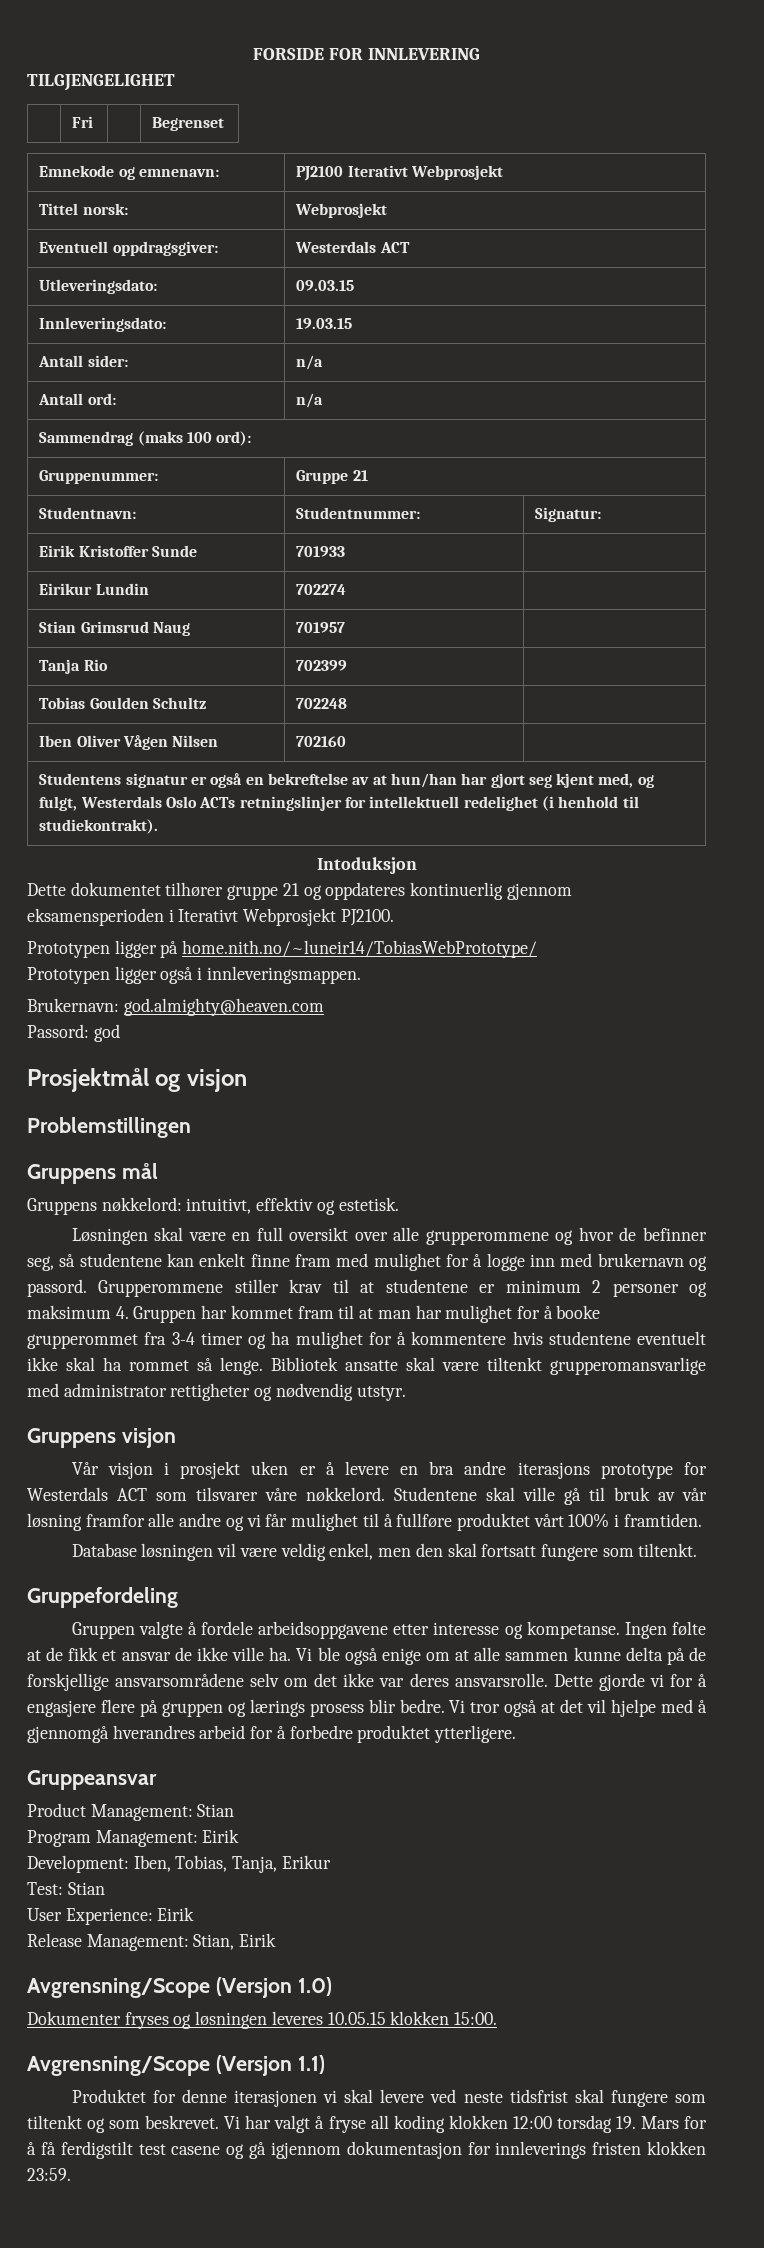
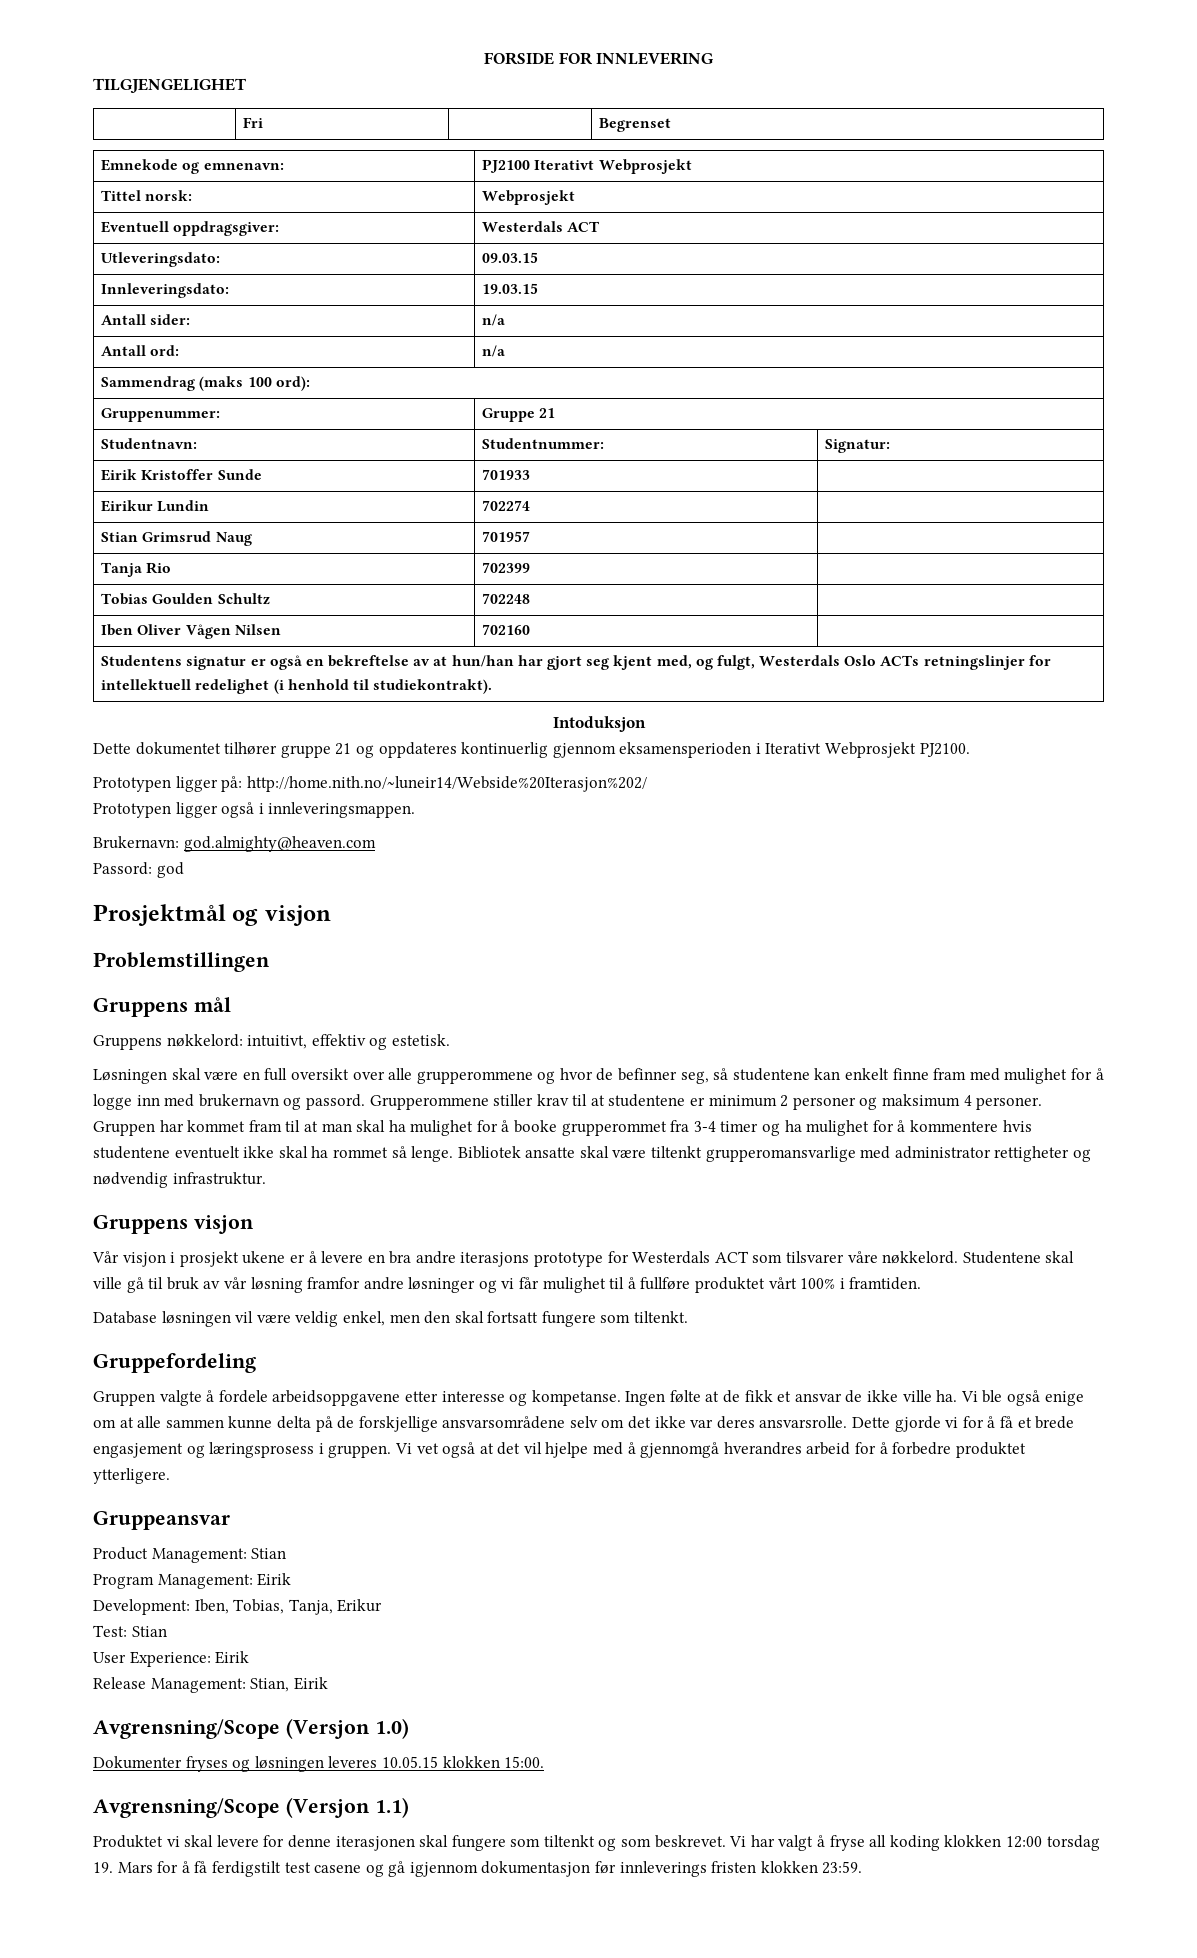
- Prototypen ligger på home.nith.no/~luneir14/TobiasWebPrototype/
+ Prototypen ligger på: http://home.nith.no/~luneir14/Webside%20Iterasjon%202/
- Grupperommene stiller krav til at studentene er minimum 2 personer og maksimum 4. Gruppen har kommet fram til at man har mulighet for å booke grupperommet fra 3-4 timer og ha mulighet for å kommentere hvis studentene eventuelt ikke skal ha rommet så lenge.
+ Grupperommene stiller krav til at studentene er minimum 2 personer og maksimum 4 personer. Gruppen har kommet fram til at man skal ha mulighet for å booke grupperommet fra 3-4 timer og ha mulighet for å kommentere hvis studentene eventuelt ikke skal ha rommet så lenge.
- Bibliotek ansatte skal være tiltenkt grupperomansvarlige med administrator rettigheter og nødvendig utstyr.
+ Bibliotek ansatte skal være tiltenkt grupperomansvarlige med administrator rettigheter og nødvendig infrastruktur.
- Vår visjon i prosjekt uken er å levere en bra andre iterasjons prototype for Westerdals ACT som tilsvarer våre nøkkelord.
+ Vår visjon i prosjekt ukene er å levere en bra andre iterasjons prototype for Westerdals ACT som tilsvarer våre nøkkelord.
- Studentene skal ville gå til bruk av vår løsning framfor alle andre og vi får mulighet til å fullføre produktet vårt 100% i framtiden.
+ Studentene skal ville gå til bruk av vår løsning framfor andre løsninger og vi får mulighet til å fullføre produktet vårt 100% i framtiden.
- Dette gjorde vi for å engasjere flere på gruppen og lærings prosess blir bedre. Vi tror også at det vil hjelpe med å gjennomgå hverandres arbeid for å forbedre produktet ytterligere.
+ Dette gjorde vi for å få et brede engasjement og læringsprosess i gruppen. Vi vet også at det vil hjelpe med å gjennomgå hverandres arbeid for å forbedre produktet ytterligere.
- Produktet for denne iterasjonen vi skal levere ved neste tidsfrist skal fungere som tiltenkt og som beskrevet.
+ Produktet vi skal levere for denne iterasjonen skal fungere som tiltenkt og som beskrevet.

